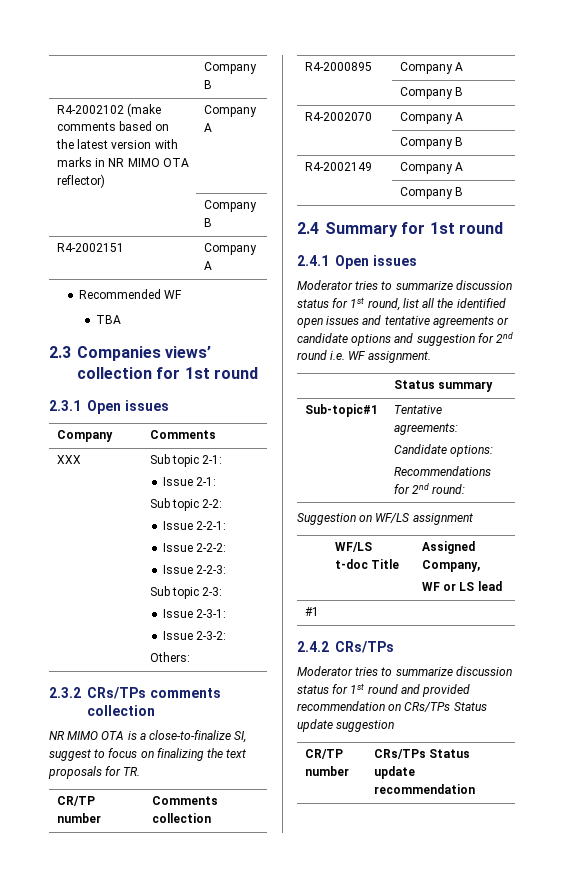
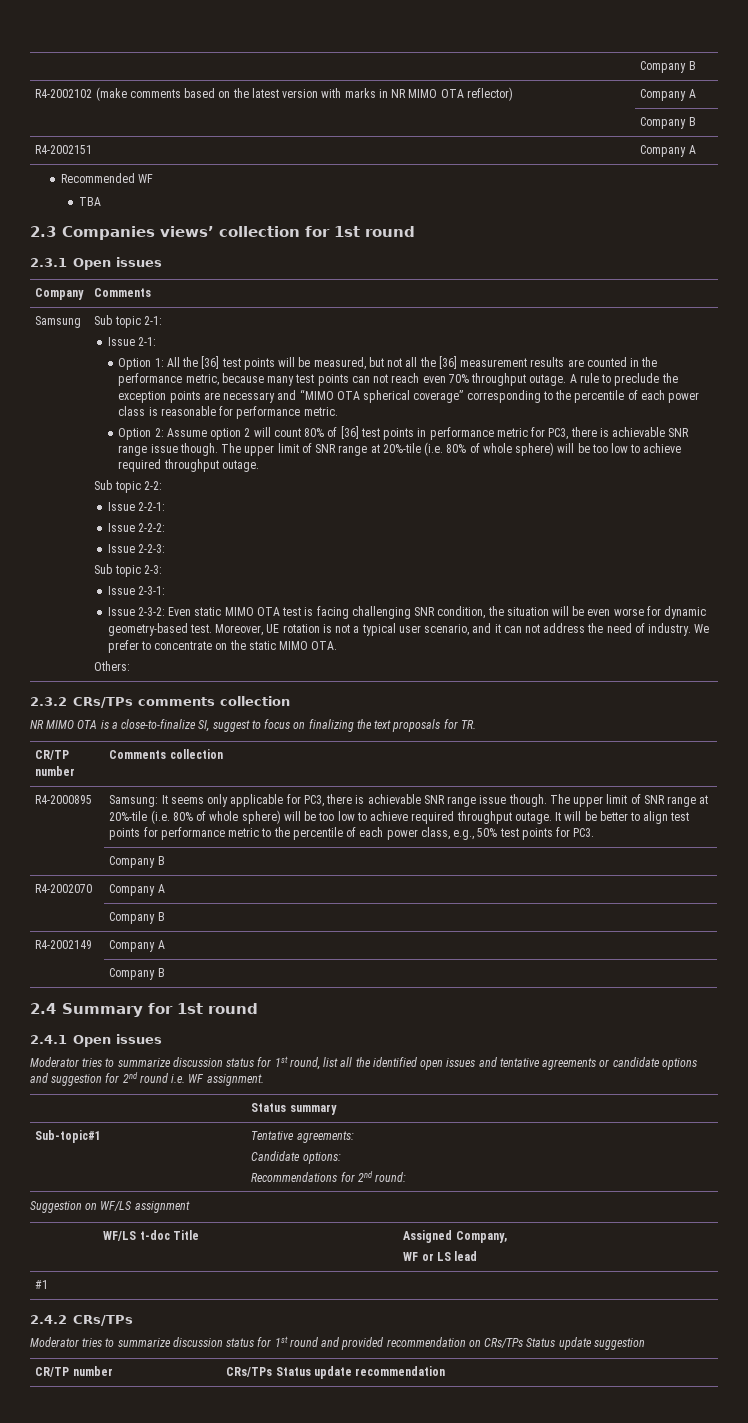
- XXX
+ Samsung
+ Option 1: All the [36] test points will be measured, but not all the [36] measurement results are counted in the performance metric, because many test points can not reach even 70% throughput outage. A rule to preclude the exception points are necessary and “MIMO OTA spherical coverage” corresponding to the percentile of each power class is reasonable for performance metric.
+ Option 2: Assume option 2 will count 80% of [36] test points in performance metric for PC3, there is achievable SNR range issue though. The upper limit of SNR range at 20%-tile (i.e. 80% of whole sphere) will be too low to achieve required throughput outage.
- Issue 2-3-2:
+ Issue 2-3-2: Even static MIMO OTA test is facing challenging SNR condition, the situation will be even worse for dynamic geometry-based test. Moreover, UE rotation is not a typical user scenario, and it can not address the need of industry. We prefer to concentrate on the static MIMO OTA.
- R4-2000895 | Company A
+ R4-2000895 | Samsung: It seems only applicable for PC3, there is achievable SNR range issue though. The upper limit of SNR range at 20%-tile (i.e. 80% of whole sphere) will be too low to achieve required throughput outage. It will be better to align test points for performance metric to the percentile of each power class, e.g., 50% test points for PC3.

